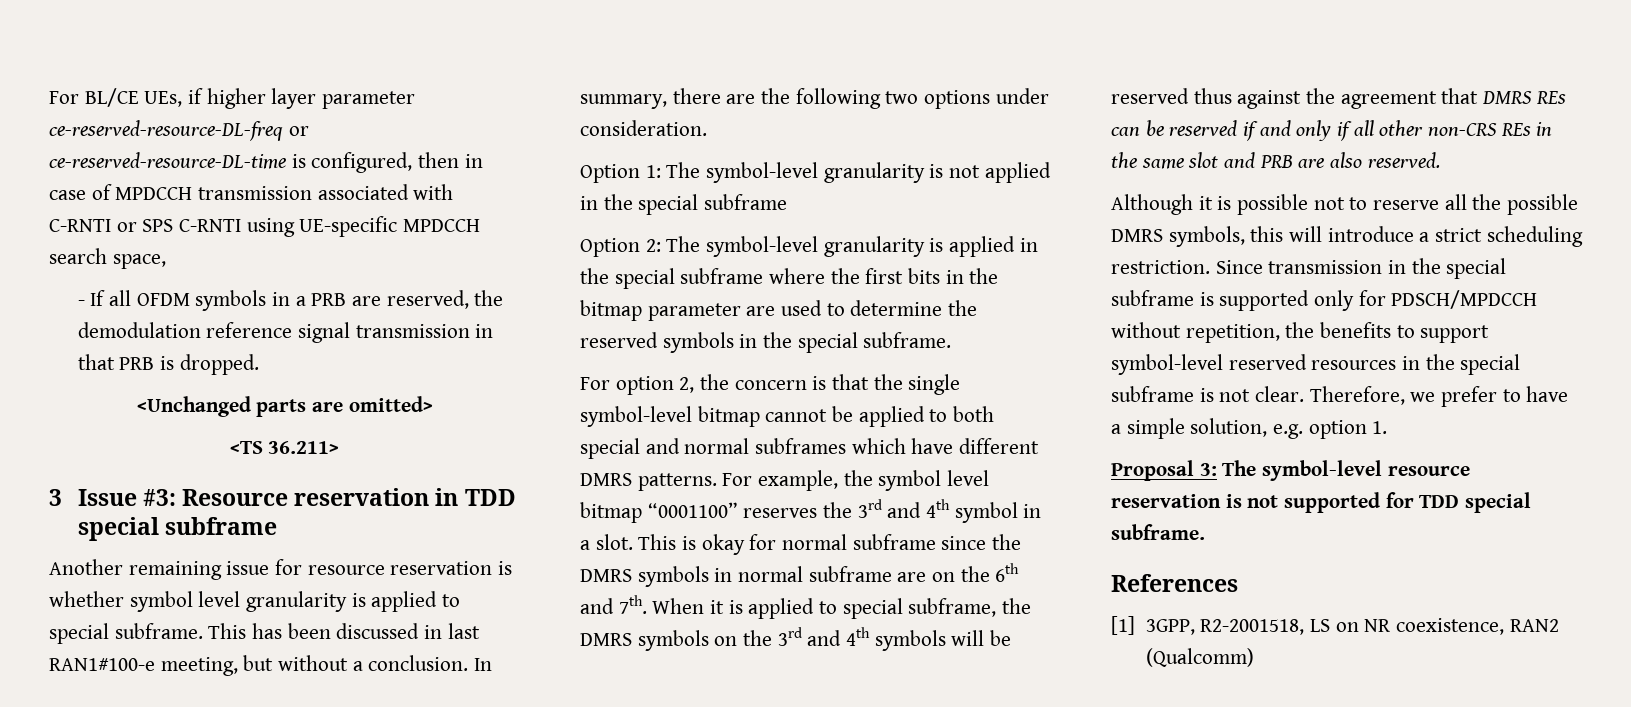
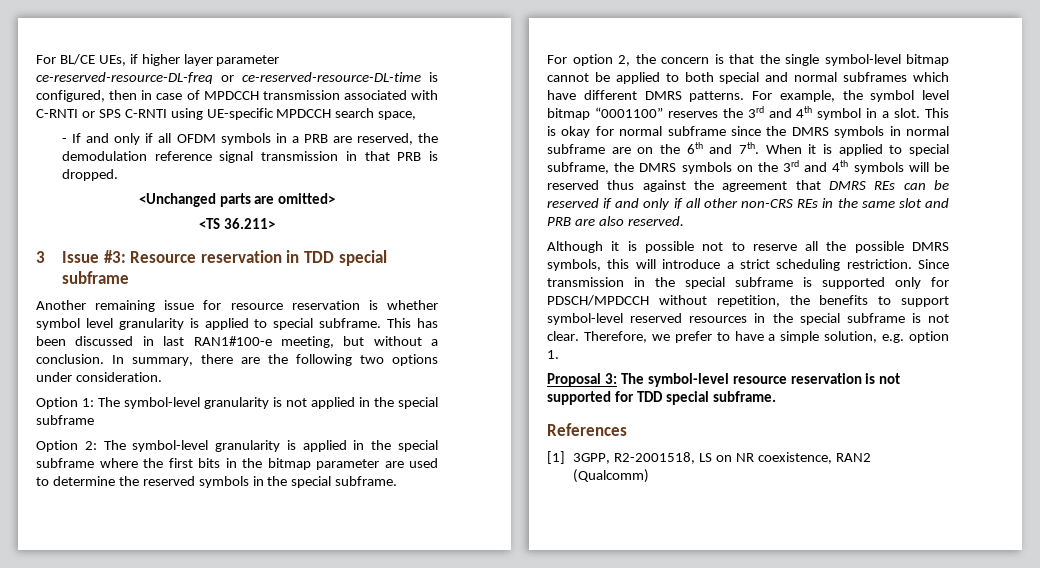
- - If all OFDM symbols in a PRB are reserved, the demodulation reference signal transmission in that PRB is dropped.
+ - If and only if all OFDM symbols in a PRB are reserved, the demodulation reference signal transmission in that PRB is dropped.

